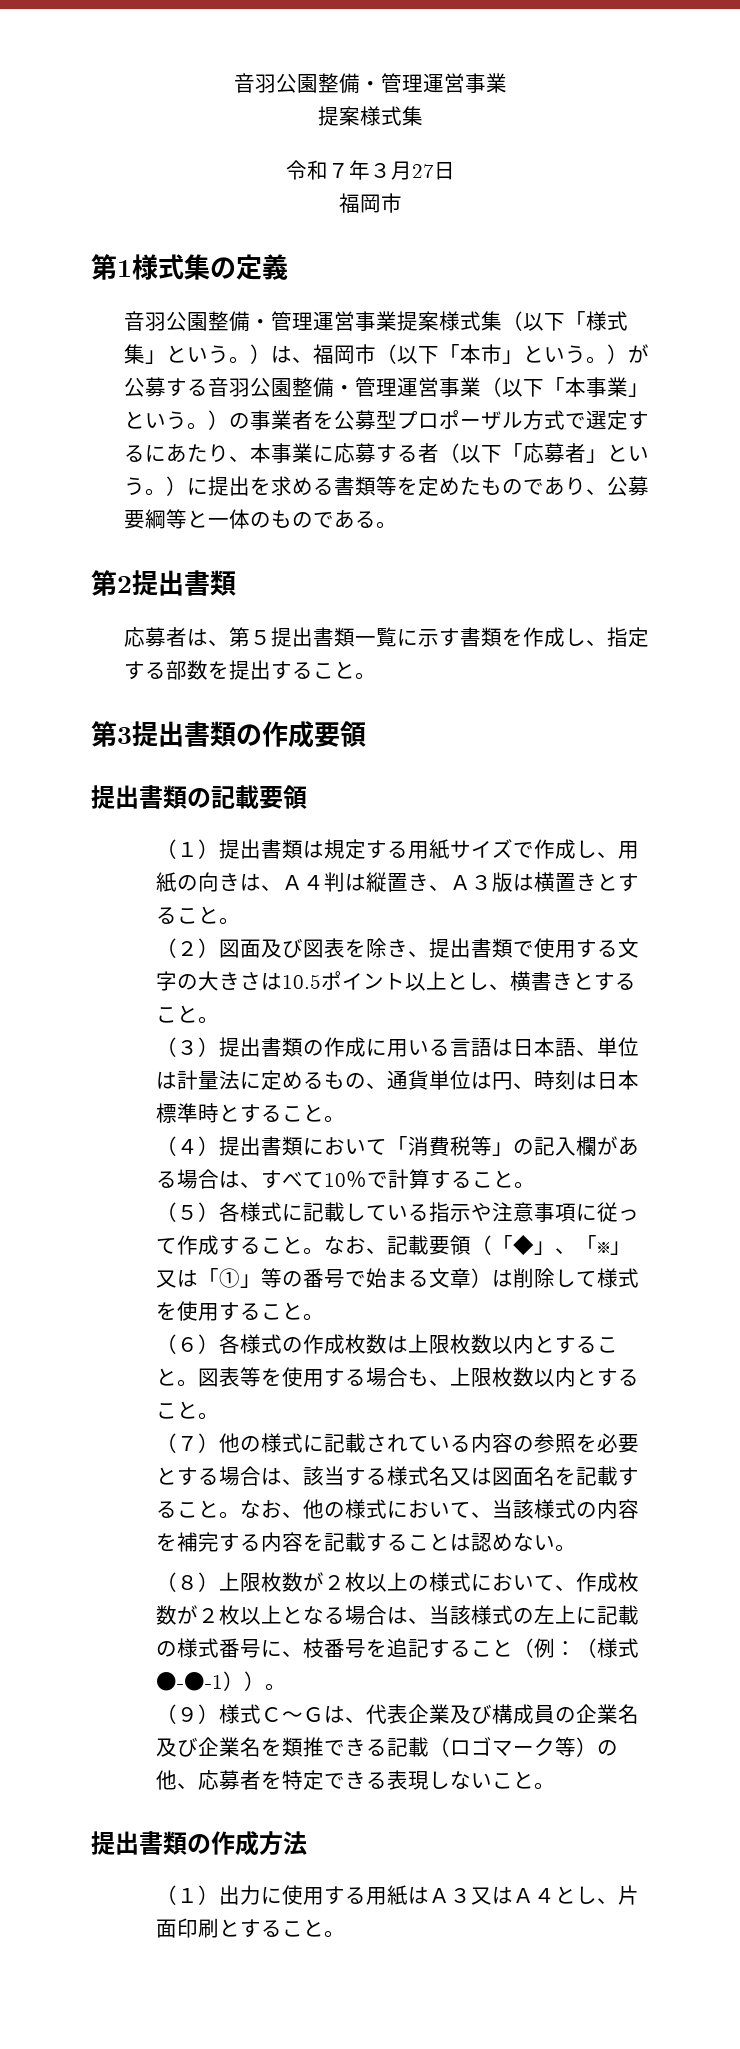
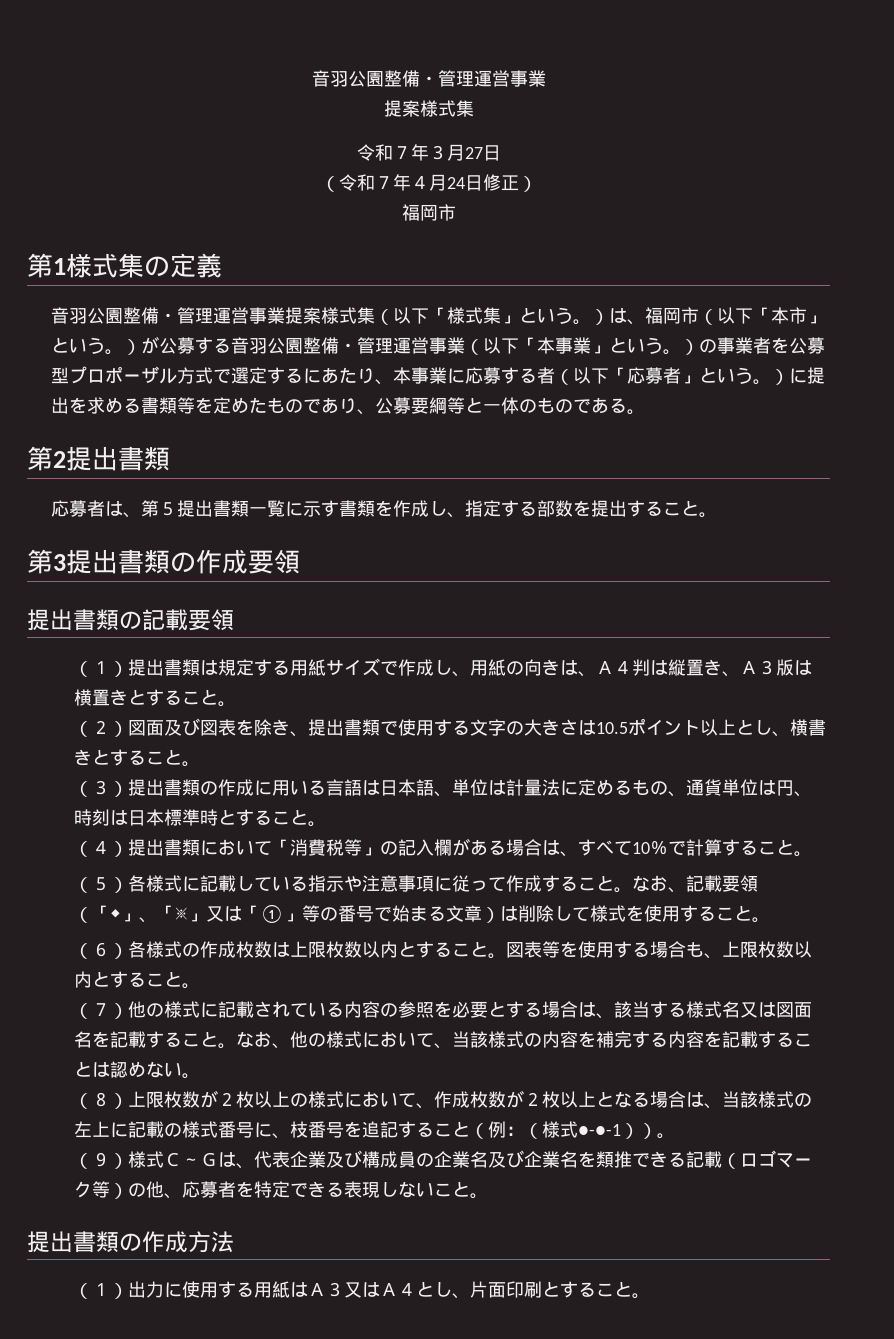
+ （令和７年４月24日修正）

